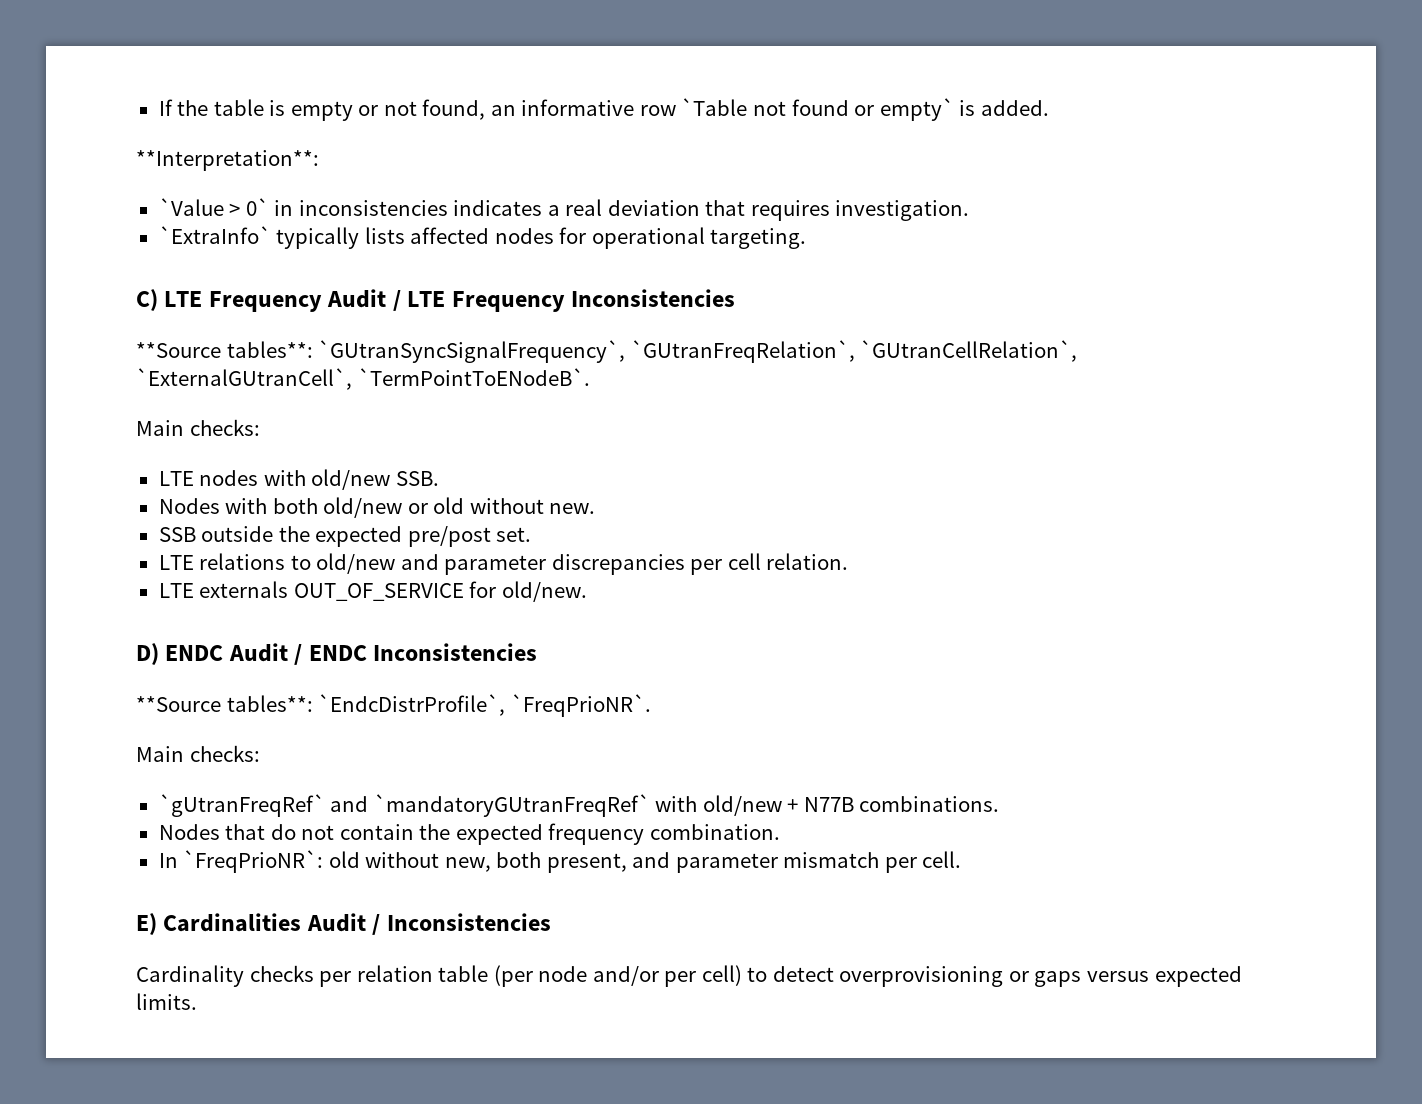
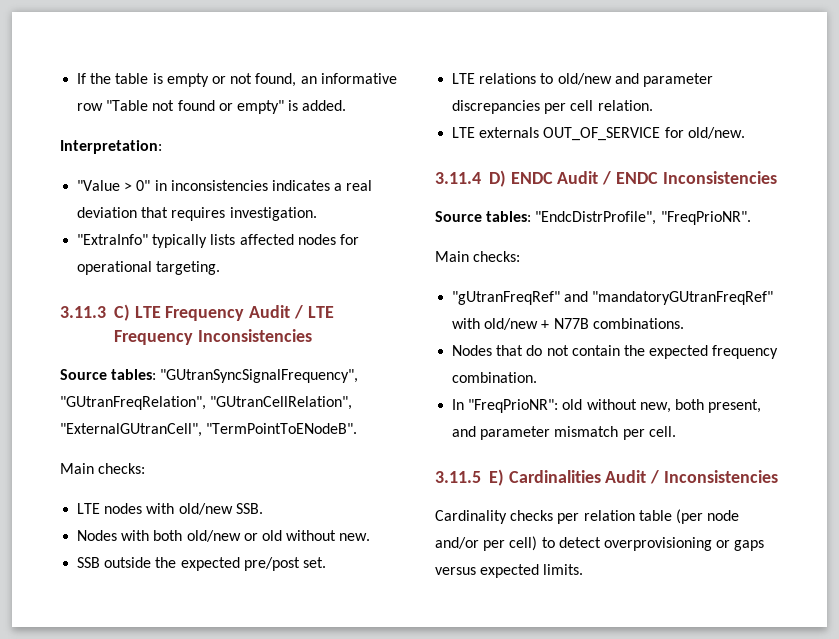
- If the table is empty or not found, an informative row `Table not found or empty` is added.
+ If the table is empty or not found, an informative row "Table not found or empty" is added.
- **Interpretation**:
- `Value > 0` in inconsistencies indicates a real deviation that requires investigation.
+ Interpretation:
+ "Value > 0" in inconsistencies indicates a real deviation that requires investigation.
- `ExtraInfo` typically lists affected nodes for operational targeting.
+ "ExtraInfo" typically lists affected nodes for operational targeting.
- C) LTE Frequency Audit / LTE Frequency Inconsistencies
+ 3.11.3 C) LTE Frequency Audit / LTE Frequency Inconsistencies
- **Source tables**: `GUtranSyncSignalFrequency`, `GUtranFreqRelation`, `GUtranCellRelation`, `ExternalGUtranCell`, `TermPointToENodeB`.
+ Source tables: "GUtranSyncSignalFrequency", "GUtranFreqRelation", "GUtranCellRelation", "ExternalGUtranCell", "TermPointToENodeB".
- D) ENDC Audit / ENDC Inconsistencies
+ 3.11.4 D) ENDC Audit / ENDC Inconsistencies
- **Source tables**: `EndcDistrProfile`, `FreqPrioNR`.
+ Source tables: "EndcDistrProfile", "FreqPrioNR".
  Main checks:
- `gUtranFreqRef` and `mandatoryGUtranFreqRef` with old/new + N77B combinations.
+ "gUtranFreqRef" and "mandatoryGUtranFreqRef" with old/new + N77B combinations.
- In `FreqPrioNR`: old without new, both present, and parameter mismatch per cell.
+ In "FreqPrioNR": old without new, both present, and parameter mismatch per cell.
- E) Cardinalities Audit / Inconsistencies
+ 3.11.5 E) Cardinalities Audit / Inconsistencies

